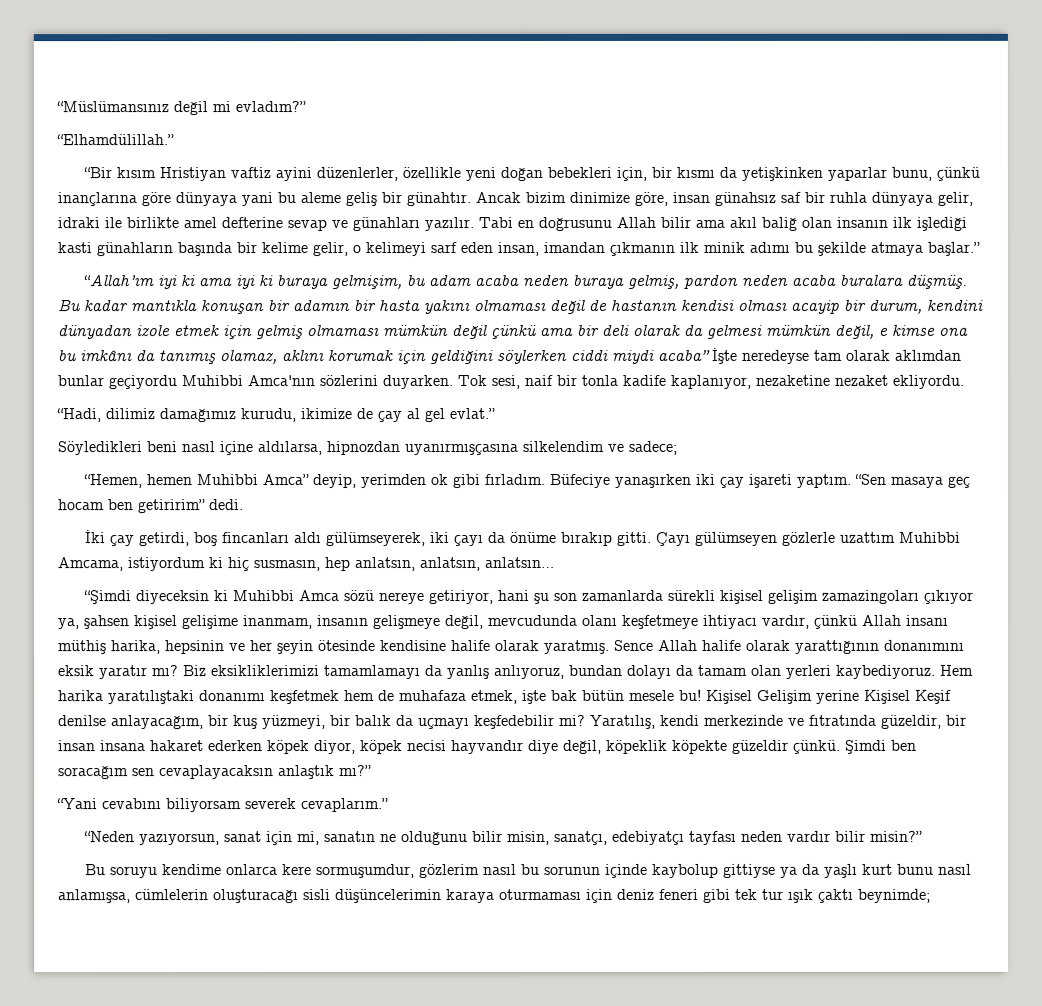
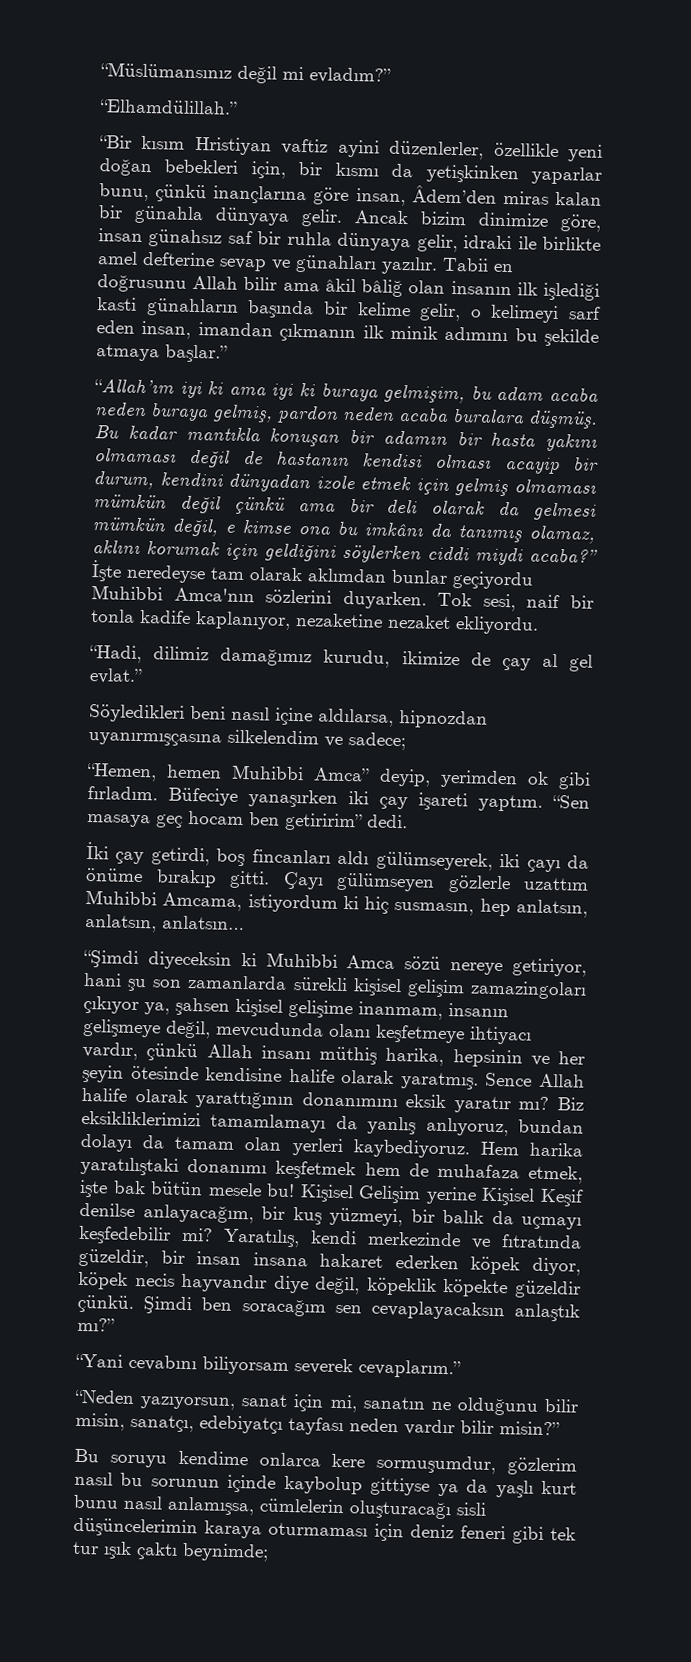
- “Bir kısım Hristiyan vaftiz ayini düzenlerler, özellikle yeni doğan bebekleri için, bir kısmı da yetişkinken yaparlar bunu, çünkü inançlarına göre dünyaya yani bu aleme geliş bir günahtır.
+ “Bir kısım Hristiyan vaftiz ayini düzenlerler, özellikle yeni doğan bebekleri için, bir kısmı da yetişkinken yaparlar bunu, çünkü inançlarına göre insan, Âdem’den miras kalan bir günahla dünyaya gelir.
- Tabi en doğrusunu Allah bilir ama akıl baliğ olan insanın ilk işlediği kasti günahların başında bir kelime gelir, o kelimeyi sarf eden insan, imandan çıkmanın ilk minik adımı bu şekilde atmaya başlar.”
+ Tabii en doğrusunu Allah bilir ama âkil bâliğ olan insanın ilk işlediği kasti günahların başında bir kelime gelir, o kelimeyi sarf eden insan, imandan çıkmanın ilk minik adımını bu şekilde atmaya başlar.”
- Bu kadar mantıkla konuşan bir adamın bir hasta yakını olmaması değil de hastanın kendisi olması acayip bir durum, kendini dünyadan izole etmek için gelmiş olmaması mümkün değil çünkü ama bir deli olarak da gelmesi mümkün değil, e kimse ona bu imkânı da tanımış olamaz, aklını korumak için geldiğini söylerken ciddi miydi acaba” İşte neredeyse tam olarak aklımdan bunlar geçiyordu Muhibbi Amca'nın sözlerini duyarken.
+ Bu kadar mantıkla konuşan bir adamın bir hasta yakını olmaması değil de hastanın kendisi olması acayip bir durum, kendini dünyadan izole etmek için gelmiş olmaması mümkün değil çünkü ama bir deli olarak da gelmesi mümkün değil, e kimse ona bu imkânı da tanımış olamaz, aklını korumak için geldiğini söylerken ciddi miydi acaba?” İşte neredeyse tam olarak aklımdan bunlar geçiyordu Muhibbi Amca'nın sözlerini duyarken.
- Yaratılış, kendi merkezinde ve fıtratında güzeldir, bir insan insana hakaret ederken köpek diyor, köpek necisi hayvandır diye değil, köpeklik köpekte güzeldir çünkü.
+ Yaratılış, kendi merkezinde ve fıtratında güzeldir, bir insan insana hakaret ederken köpek diyor, köpek necis hayvandır diye değil, köpeklik köpekte güzeldir çünkü.

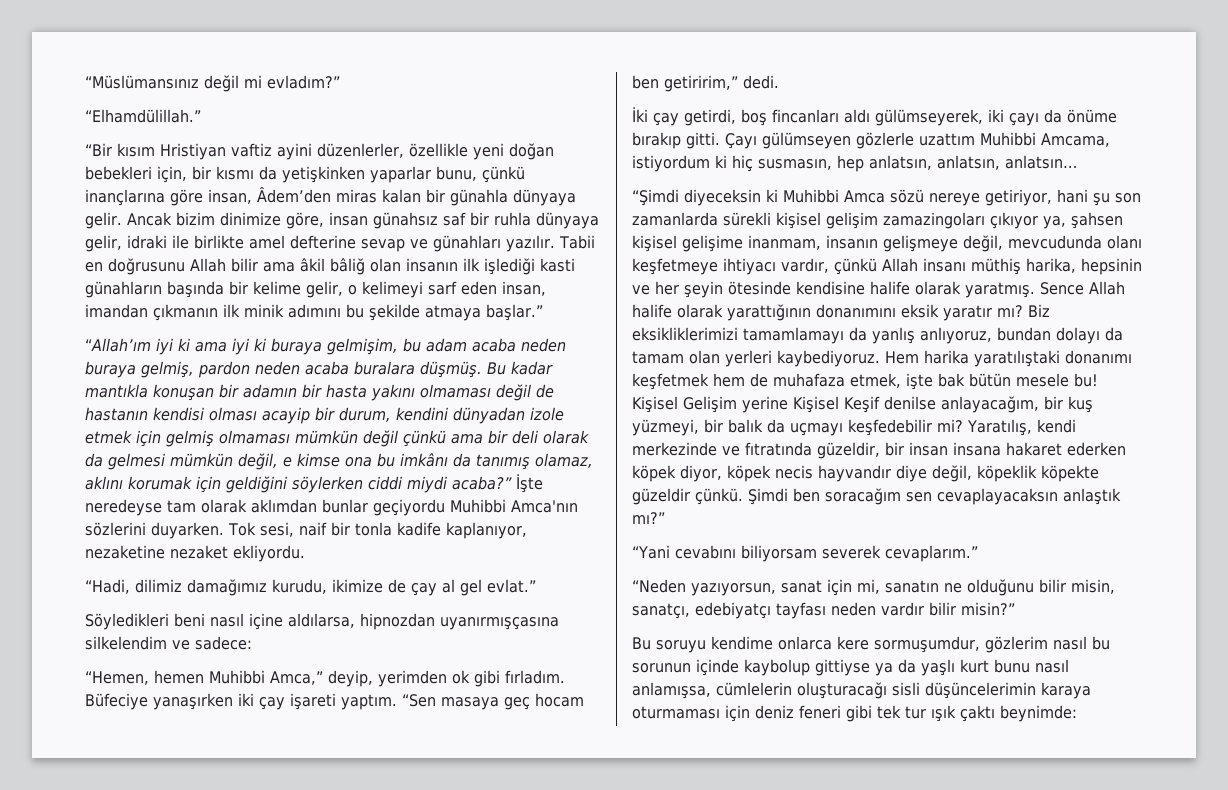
- Söyledikleri beni nasıl içine aldılarsa, hipnozdan uyanırmışçasına silkelendim ve sadece;
+ Söyledikleri beni nasıl içine aldılarsa, hipnozdan uyanırmışçasına silkelendim ve sadece:
- “Hemen, hemen Muhibbi Amca” deyip, yerimden ok gibi fırladım.
+ “Hemen, hemen Muhibbi Amca,” deyip, yerimden ok gibi fırladım.
- “Sen masaya geç hocam ben getiririm” dedi.
+ “Sen masaya geç hocam ben getiririm,” dedi.
- Bu soruyu kendime onlarca kere sormuşumdur, gözlerim nasıl bu sorunun içinde kaybolup gittiyse ya da yaşlı kurt bunu nasıl anlamışsa, cümlelerin oluşturacağı sisli düşüncelerimin karaya oturmaması için deniz feneri gibi tek tur ışık çaktı beynimde;
+ Bu soruyu kendime onlarca kere sormuşumdur, gözlerim nasıl bu sorunun içinde kaybolup gittiyse ya da yaşlı kurt bunu nasıl anlamışsa, cümlelerin oluşturacağı sisli düşüncelerimin karaya oturmaması için deniz feneri gibi tek tur ışık çaktı beynimde:

